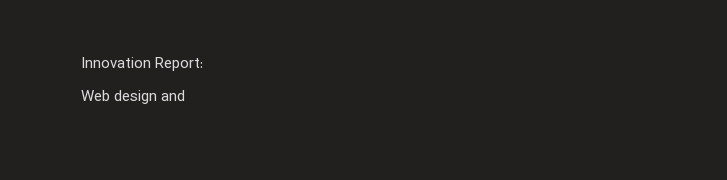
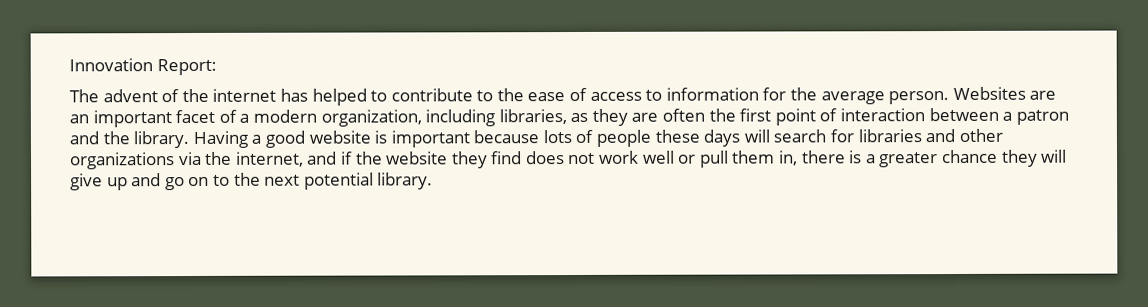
- Web design and
+ The advent of the internet has helped to contribute to the ease of access to information for the average person. Websites are an important facet of a modern organization, including libraries, as they are often the first point of interaction between a patron and the library. Having a good website is important because lots of people these days will search for libraries and other organizations via the internet, and if the website they find does not work well or pull them in, there is a greater chance they will give up and go on to the next potential library.

